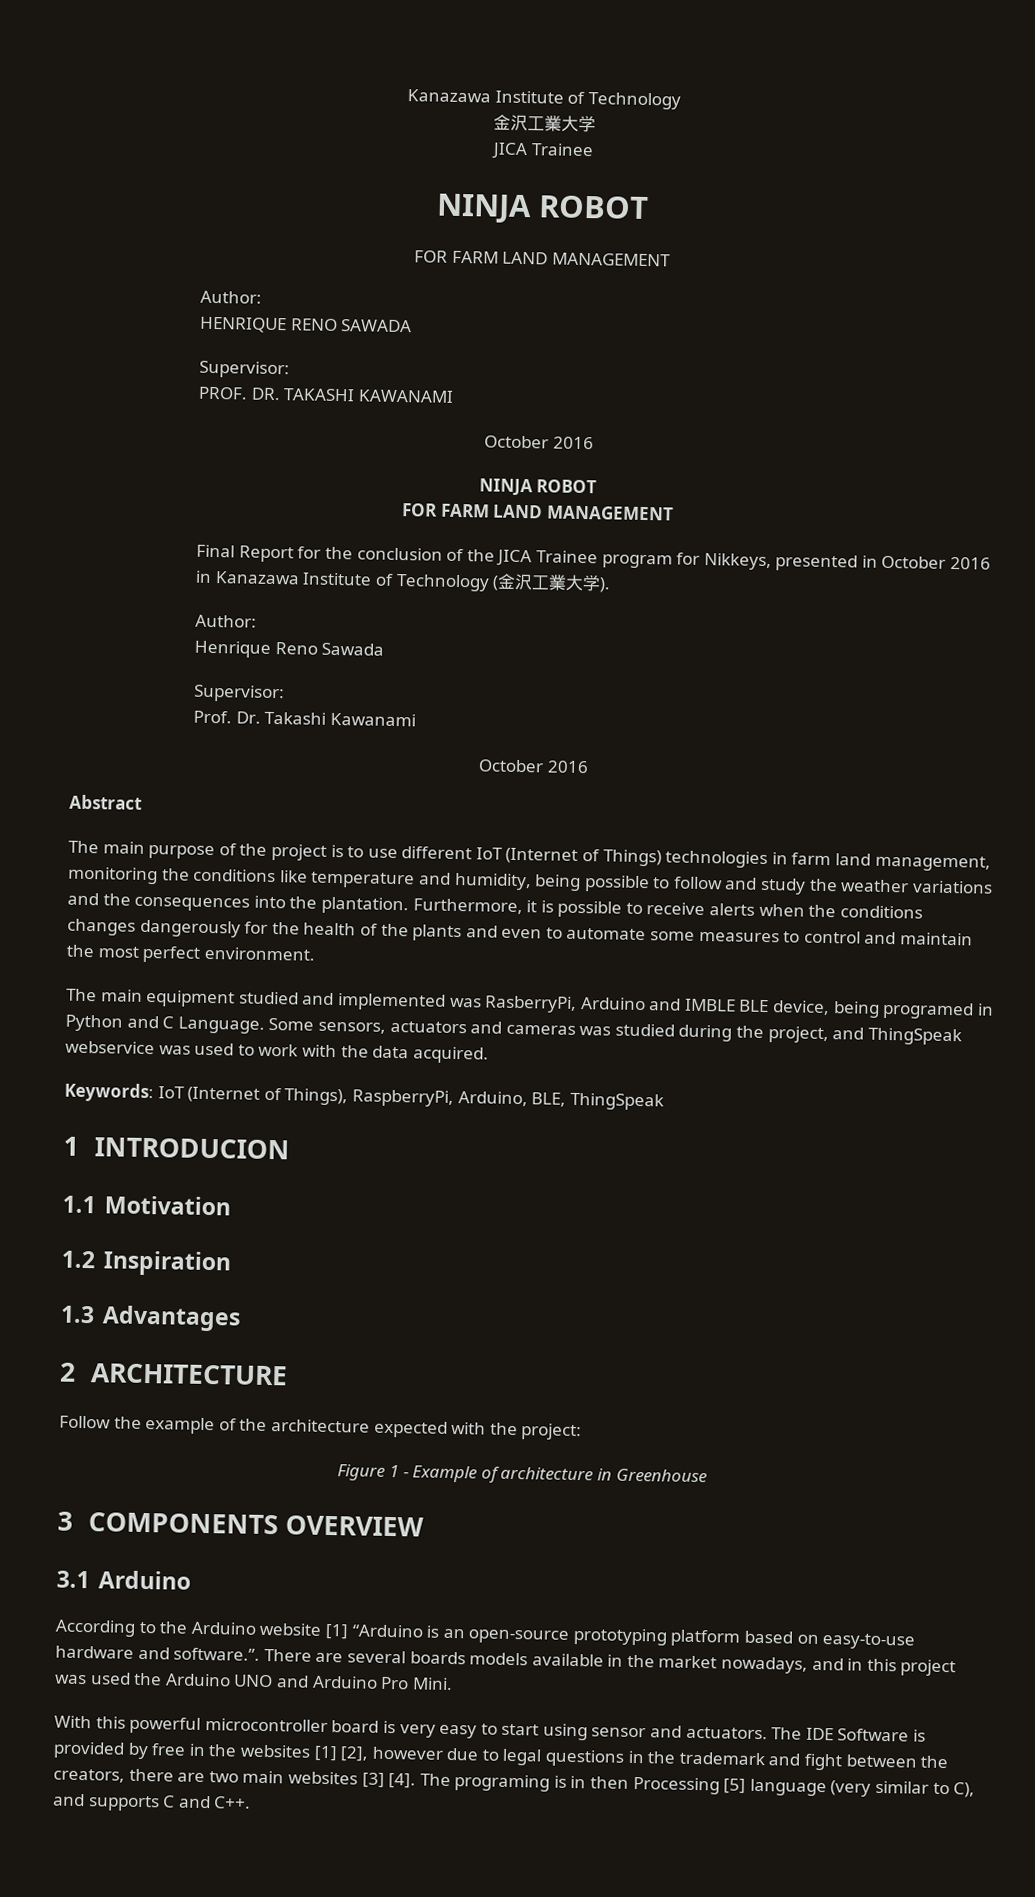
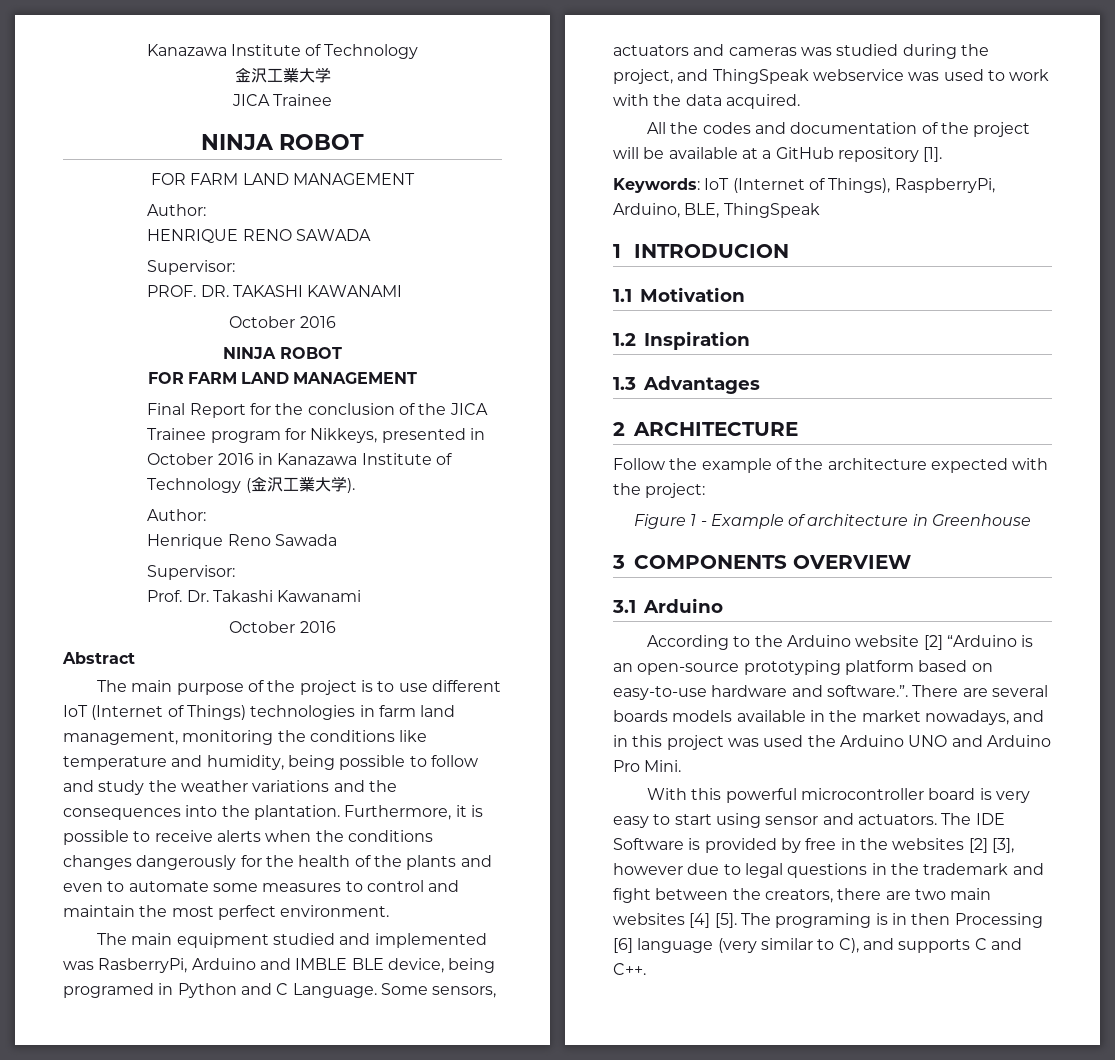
+ All the codes and documentation of the project will be available at a GitHub repository [1].
- According to the Arduino website [1] “Arduino is an open-source prototyping platform based on easy-to-use hardware and software.”. There are several boards models available in the market nowadays, and in this project was used the Arduino UNO and Arduino Pro Mini.
+ According to the Arduino website [2] “Arduino is an open-source prototyping platform based on easy-to-use hardware and software.”. There are several boards models available in the market nowadays, and in this project was used the Arduino UNO and Arduino Pro Mini.
- The IDE Software is provided by free in the websites [1] [2], however due to legal questions in the trademark and fight between the creators, there are two main websites [3] [4].
+ The IDE Software is provided by free in the websites [2] [3], however due to legal questions in the trademark and fight between the creators, there are two main websites [4] [5].
- The programing is in then Processing [5] language (very similar to C), and supports C and C++.
+ The programing is in then Processing [6] language (very similar to C), and supports C and C++.

